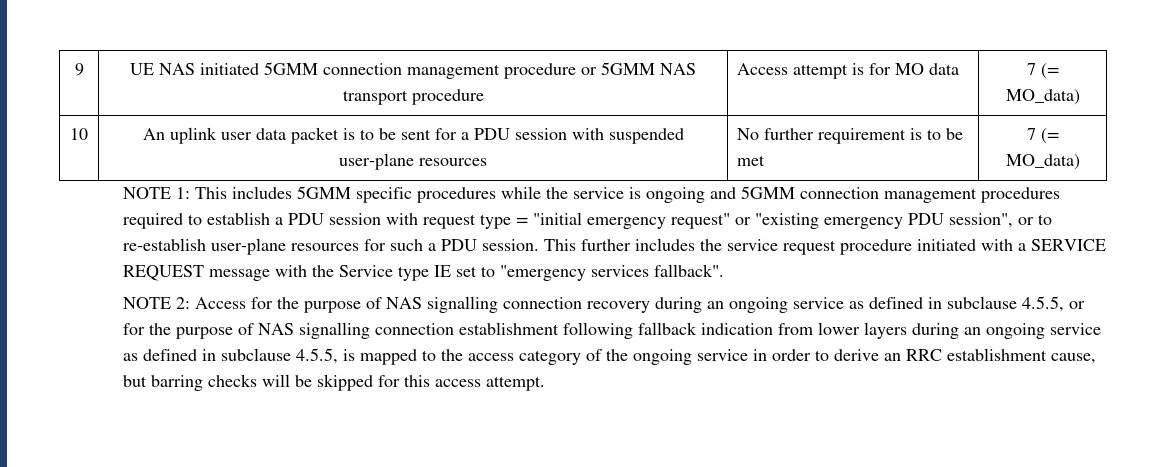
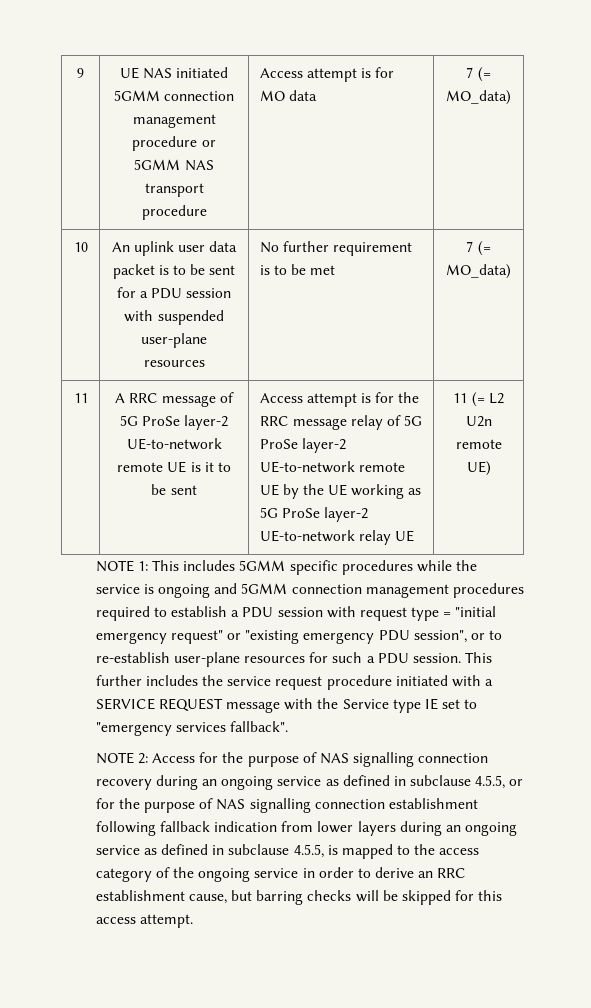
+ 11 | A RRC message of 5G ProSe layer-2 UE-to-network remote UE is it to be sent | Access attempt is for the RRC message relay of 5G ProSe layer-2 UE-to-network remote UE by the UE working as 5G ProSe layer-2 UE-to-network relay UE | 11 (= L2 U2n remote UE)

